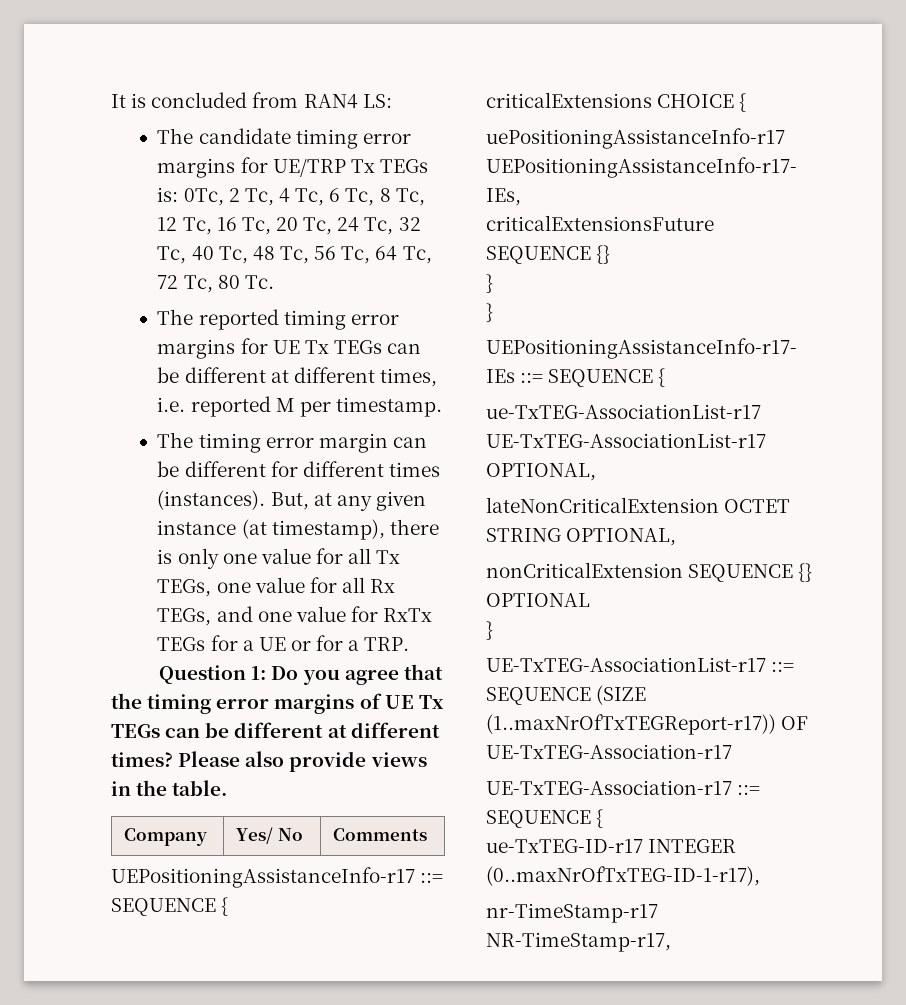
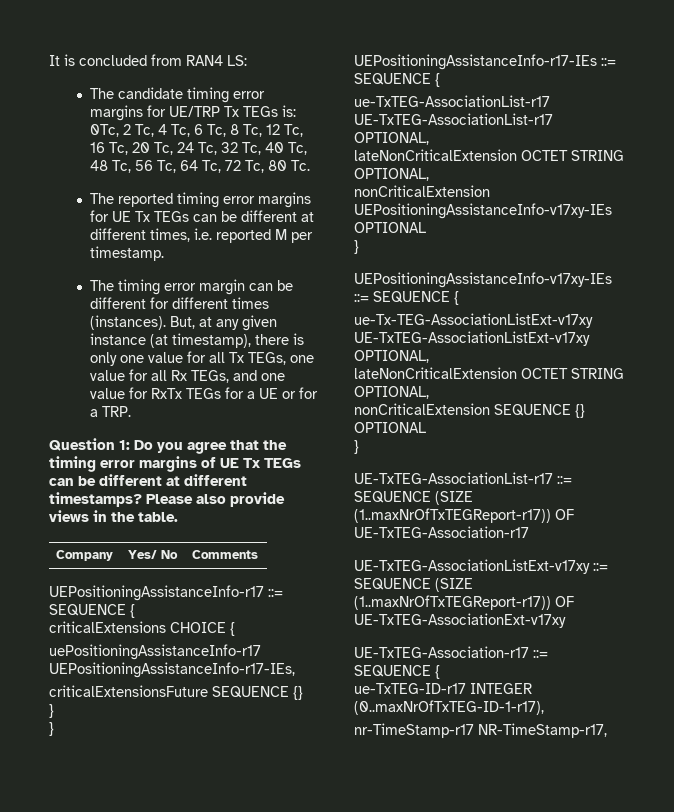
- Question 1: Do you agree that the timing error margins of UE Tx TEGs can be different at different times?
+ Question 1: Do you agree that the timing error margins of UE Tx TEGs can be different at different timestamps?
+ nonCriticalExtension UEPositioningAssistanceInfo-v17xy-IEs OPTIONAL
+ }
+ UEPositioningAssistanceInfo-v17xy-IEs ::= SEQUENCE {
+ ue-Tx-TEG-AssociationListExt-v17xy UE-TxTEG-AssociationListExt-v17xy OPTIONAL,
+ lateNonCriticalExtension OCTET STRING OPTIONAL,
+ UE-TxTEG-AssociationListExt-v17xy ::= SEQUENCE (SIZE (1..maxNrOfTxTEGReport-r17)) OF UE-TxTEG-AssociationExt-v17xy

